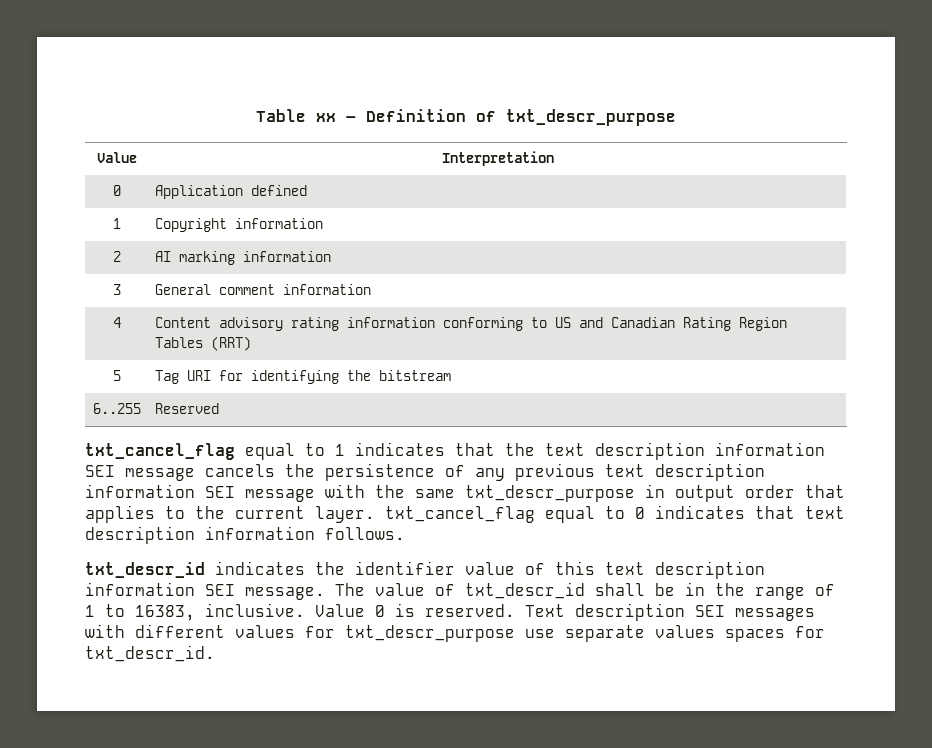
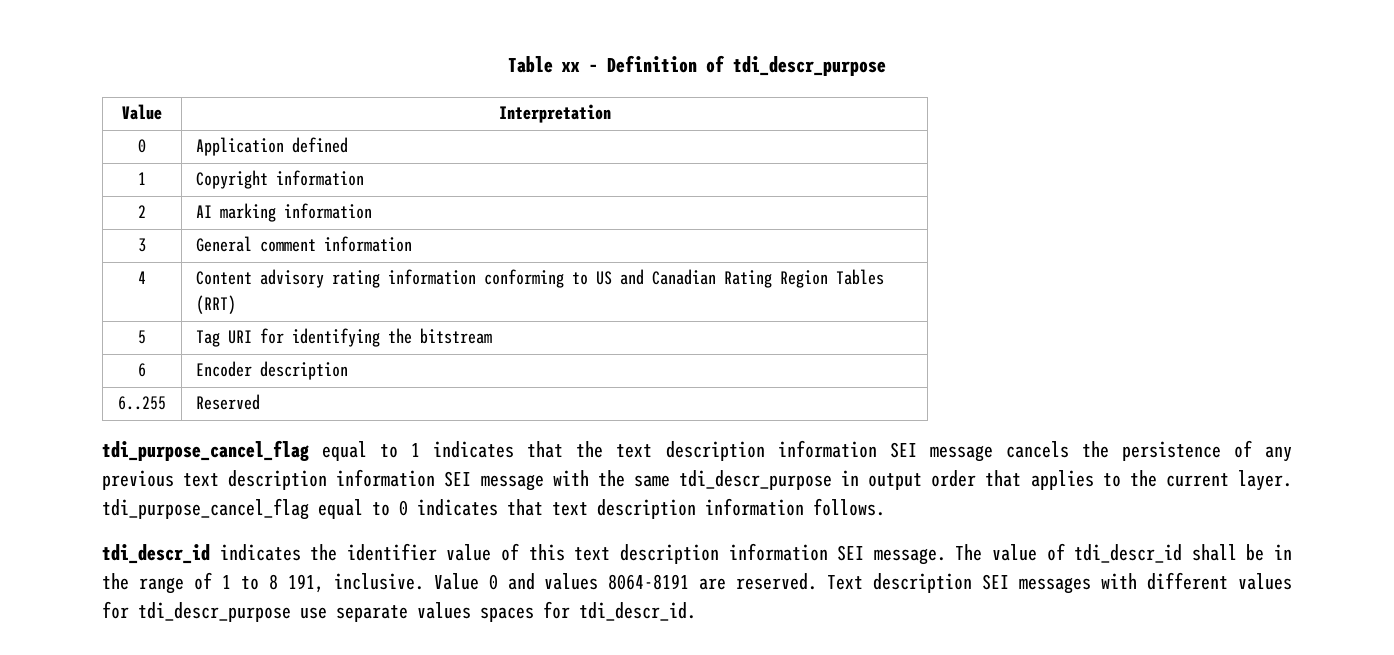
- Table xx – Definition of txt_descr_purpose
+ Table xx – Definition of tdi_descr_purpose
+ 6 | Encoder description
- txt_cancel_flag equal to 1 indicates that the text description information SEI message cancels the persistence of any previous text description information SEI message with the same txt_descr_purpose in output order that applies to the current layer. txt_cancel_flag equal to 0 indicates that text description information follows.
+ tdi_purpose_cancel_flag equal to 1 indicates that the text description information SEI message cancels the persistence of any previous text description information SEI message with the same tdi_descr_purpose in output order that applies to the current layer. tdi_purpose_cancel_flag equal to 0 indicates that text description information follows.
- txt_descr_id indicates the identifier value of this text description information SEI message.
+ tdi_descr_id indicates the identifier value of this text description information SEI message.
- The value of txt_descr_id shall be in the range of 1 to 16383, inclusive.
+ The value of tdi_descr_id shall be in the range of 1 to 8 191, inclusive.
- Value 0 is reserved.
+ Value 0 and values 8064-8191 are reserved.
- Text description SEI messages with different values for txt_descr_purpose use separate values spaces for txt_descr_id.
+ Text description SEI messages with different values for tdi_descr_purpose use separate values spaces for tdi_descr_id.

